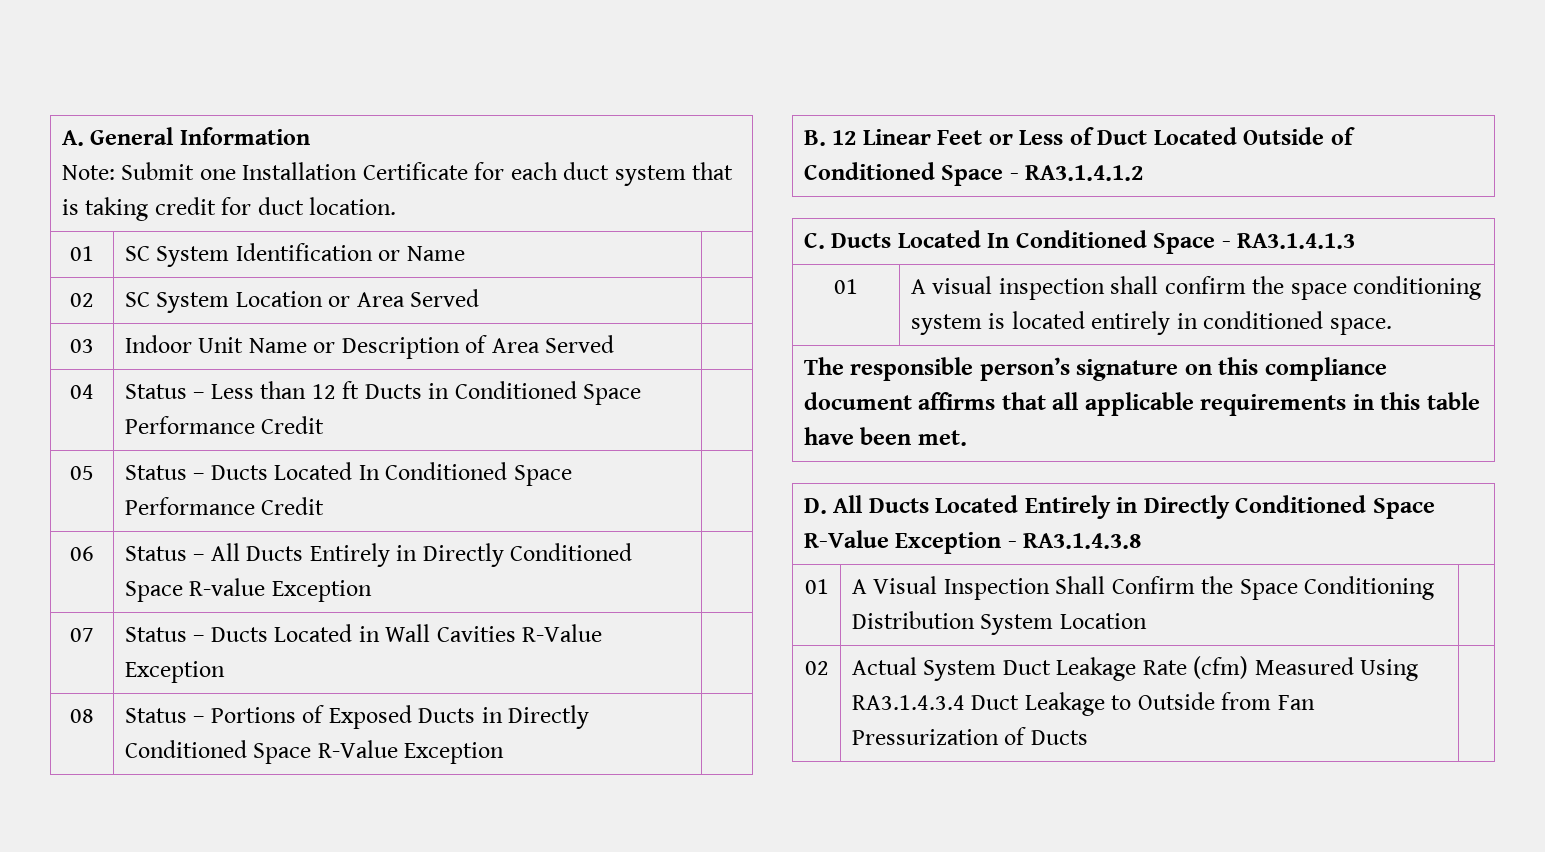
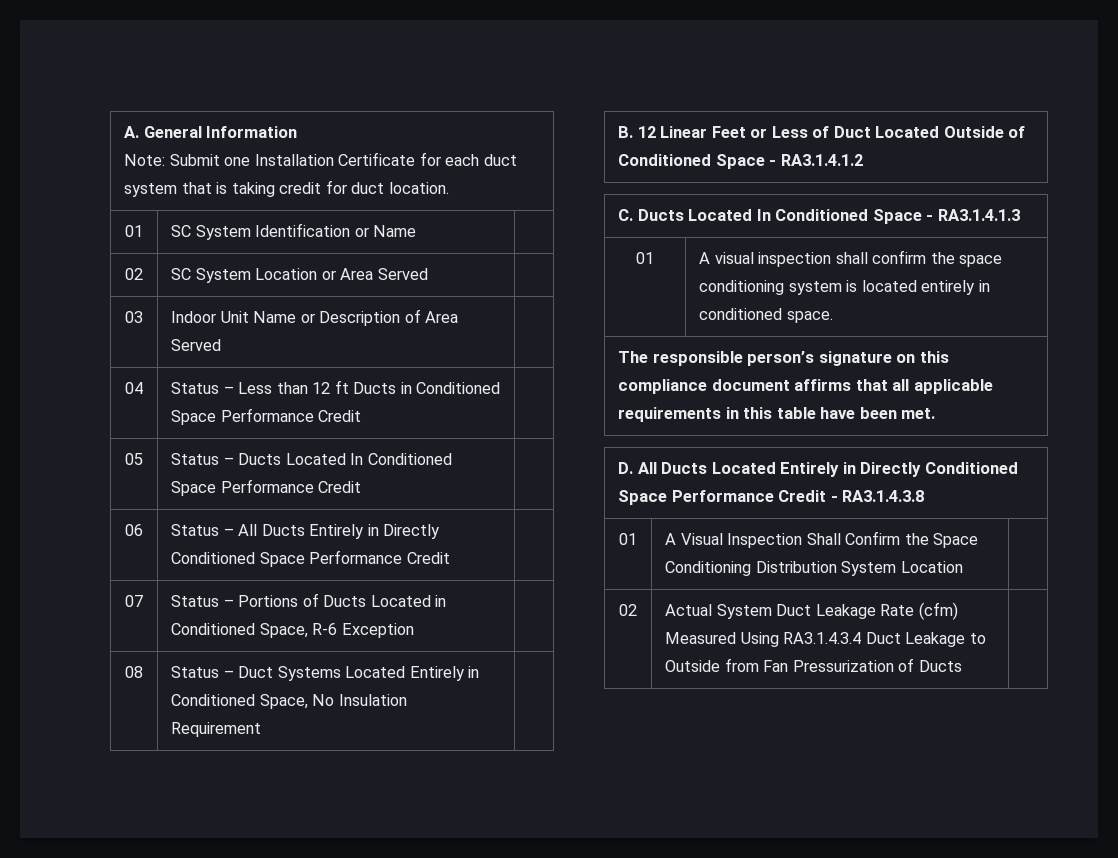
- 06 | Status – All Ducts Entirely in Directly Conditioned Space R-value Exception |
+ 06 | Status – All Ducts Entirely in Directly Conditioned Space Performance Credit |
- 07 | Status – Ducts Located in Wall Cavities R-Value Exception |
+ 07 | Status – Portions of Ducts Located in Conditioned Space, R-6 Exception |
- 08 | Status – Portions of Exposed Ducts in Directly Conditioned Space R-Value Exception |
+ 08 | Status – Duct Systems Located Entirely in Conditioned Space, No Insulation Requirement |
- D. All Ducts Located Entirely in Directly Conditioned Space R-Value Exception - RA3.1.4.3.8
+ D. All Ducts Located Entirely in Directly Conditioned Space Performance Credit - RA3.1.4.3.8

